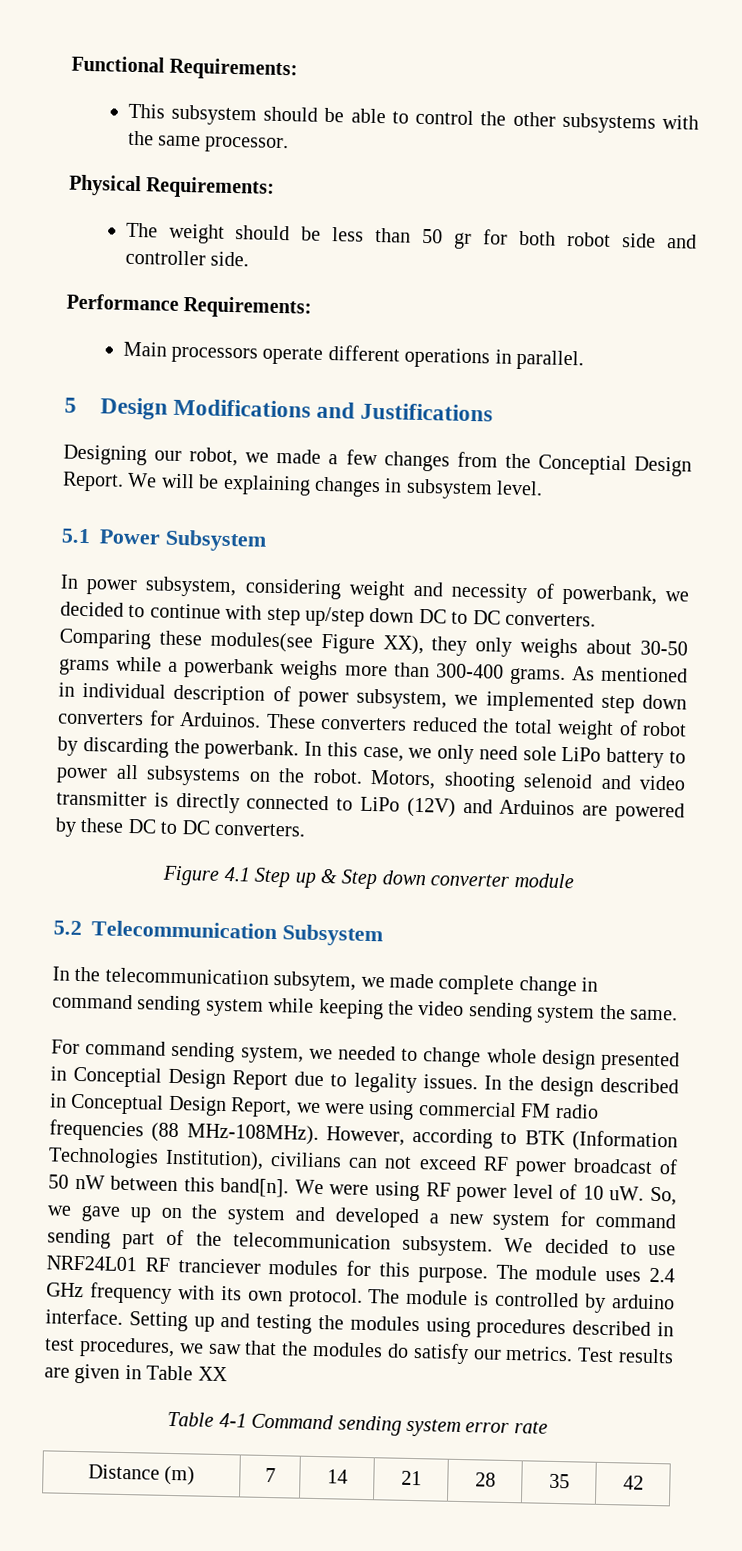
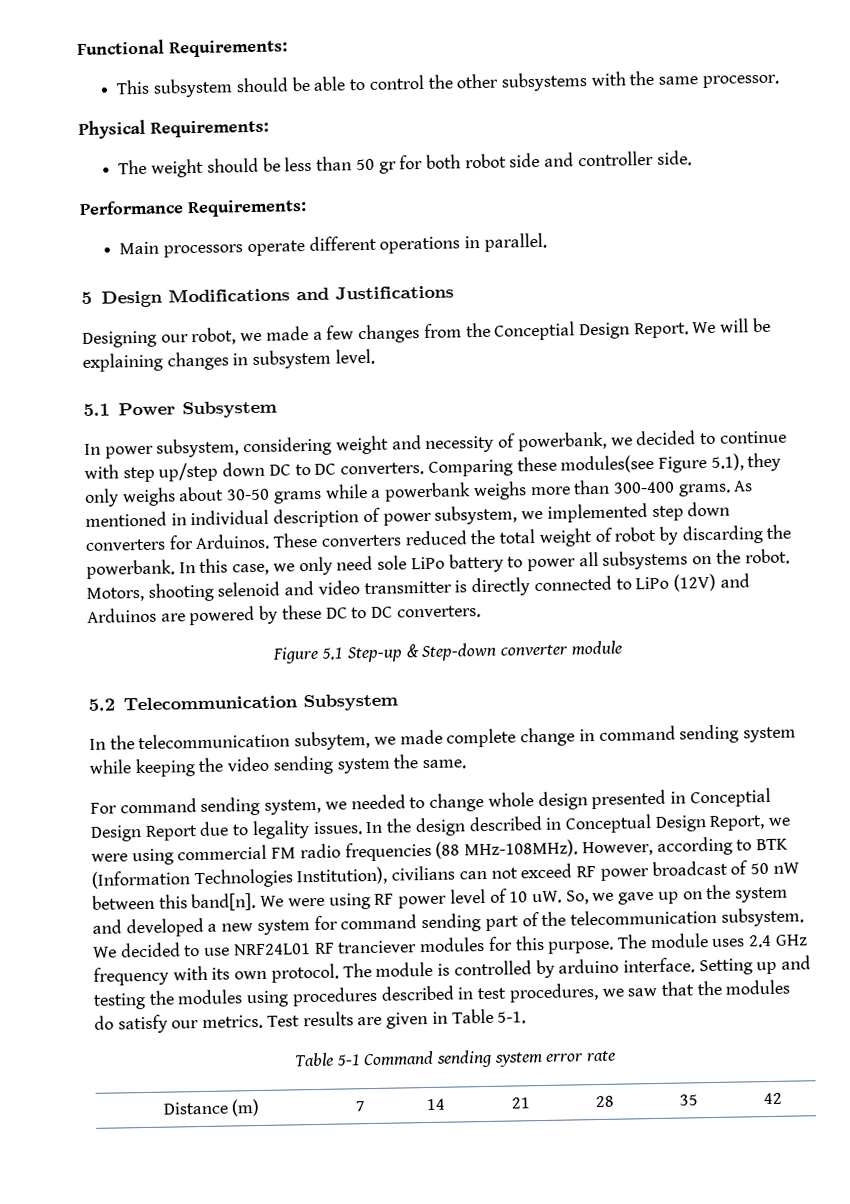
- Comparing these modules(see Figure XX), they only weighs about 30-50 grams while a powerbank weighs more than 300-400 grams.
+ Comparing these modules(see Figure 5.1), they only weighs about 30-50 grams while a powerbank weighs more than 300-400 grams.
- Figure 4.1 Step up & Step down converter module
+ Figure 5.1 Step-up & Step-down converter module
- Test results are given in Table XX
- Table 4-1 Command sending system error rate
+ Test results are given in Table 5-1.
+ Table 5-1 Command sending system error rate

